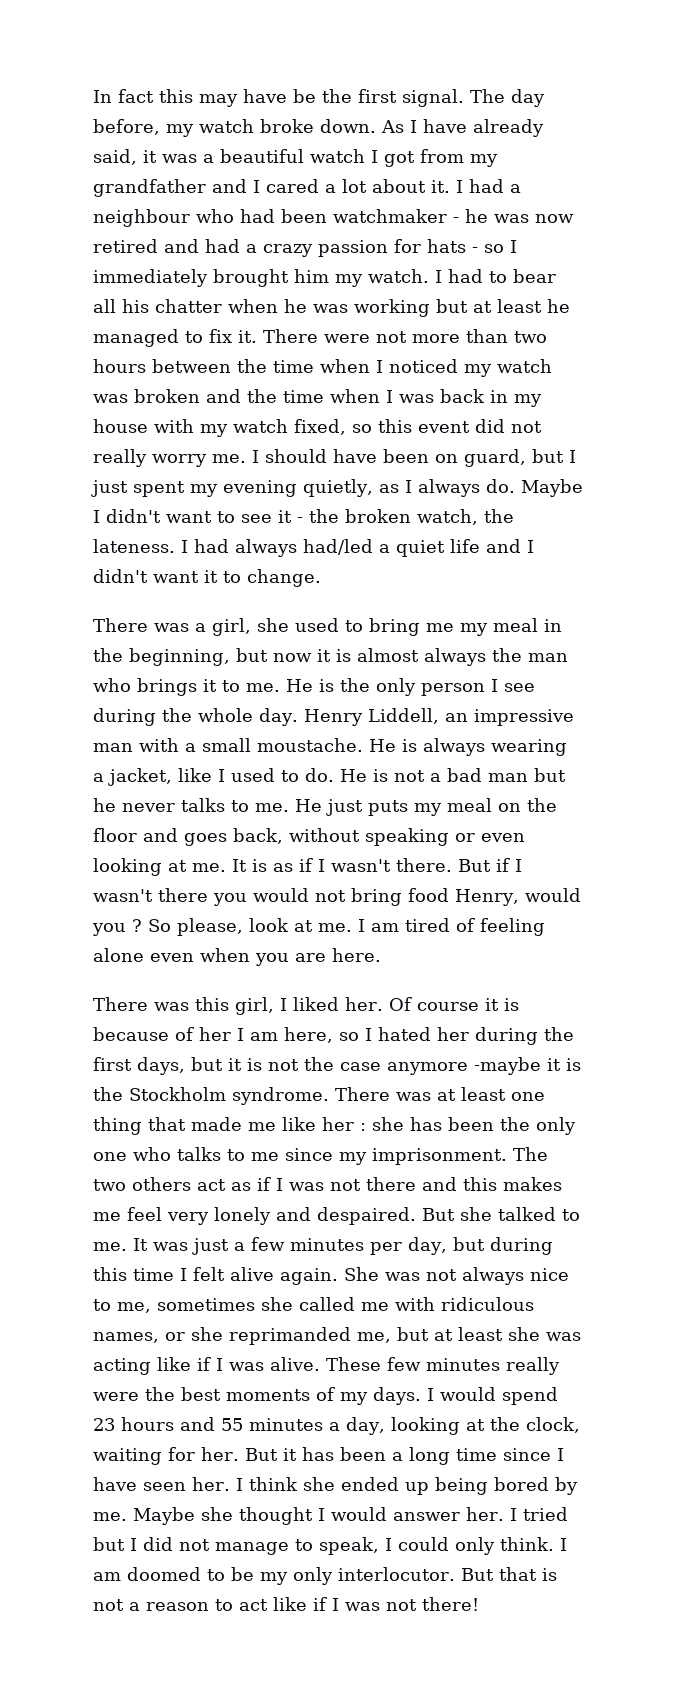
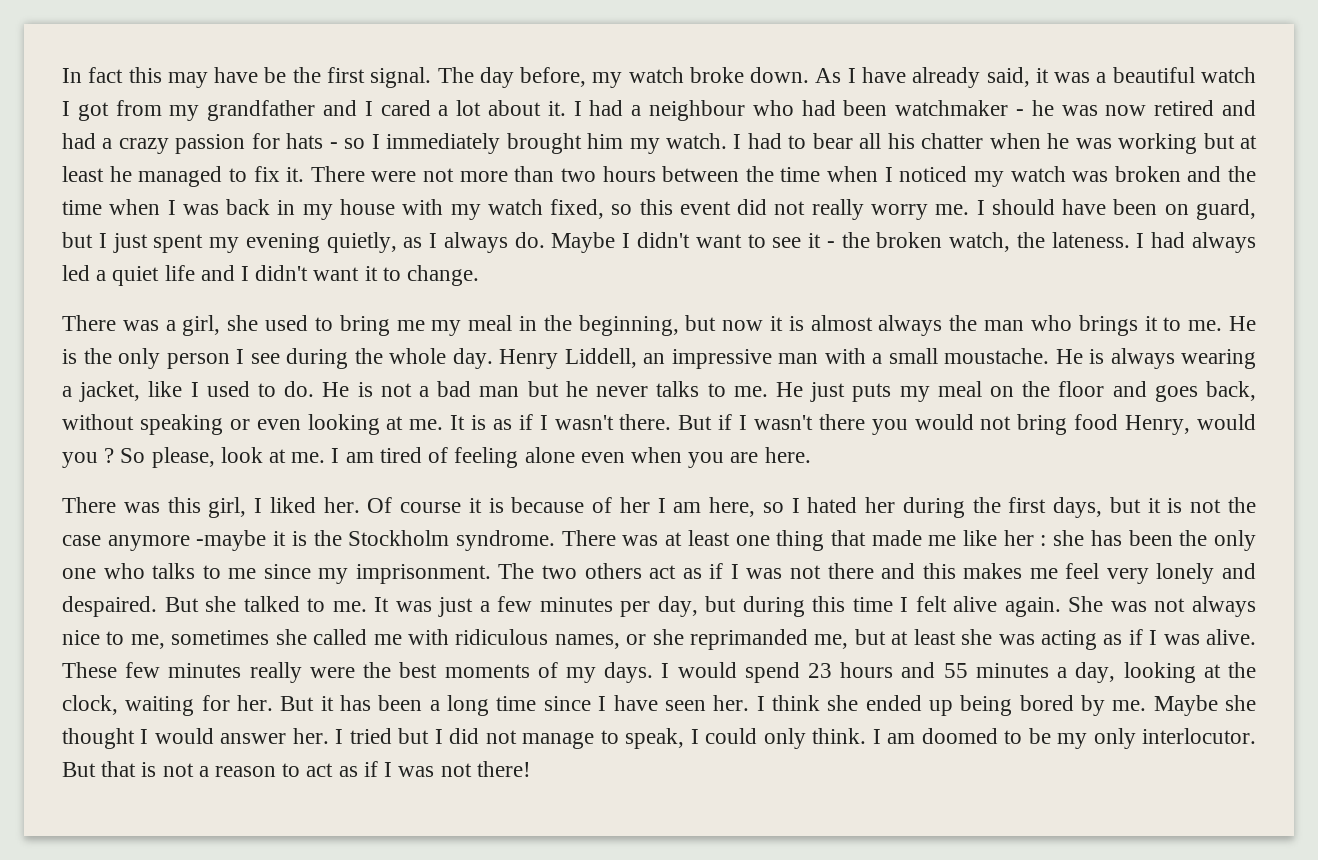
- I had always had/led a quiet life and I didn't want it to change.
+ I had always led a quiet life and I didn't want it to change.
- She was not always nice to me, sometimes she called me with ridiculous names, or she reprimanded me, but at least she was acting like if I was alive.
+ She was not always nice to me, sometimes she called me with ridiculous names, or she reprimanded me, but at least she was acting as if I was alive.
- But that is not a reason to act like if I was not there!
+ But that is not a reason to act as if I was not there!

